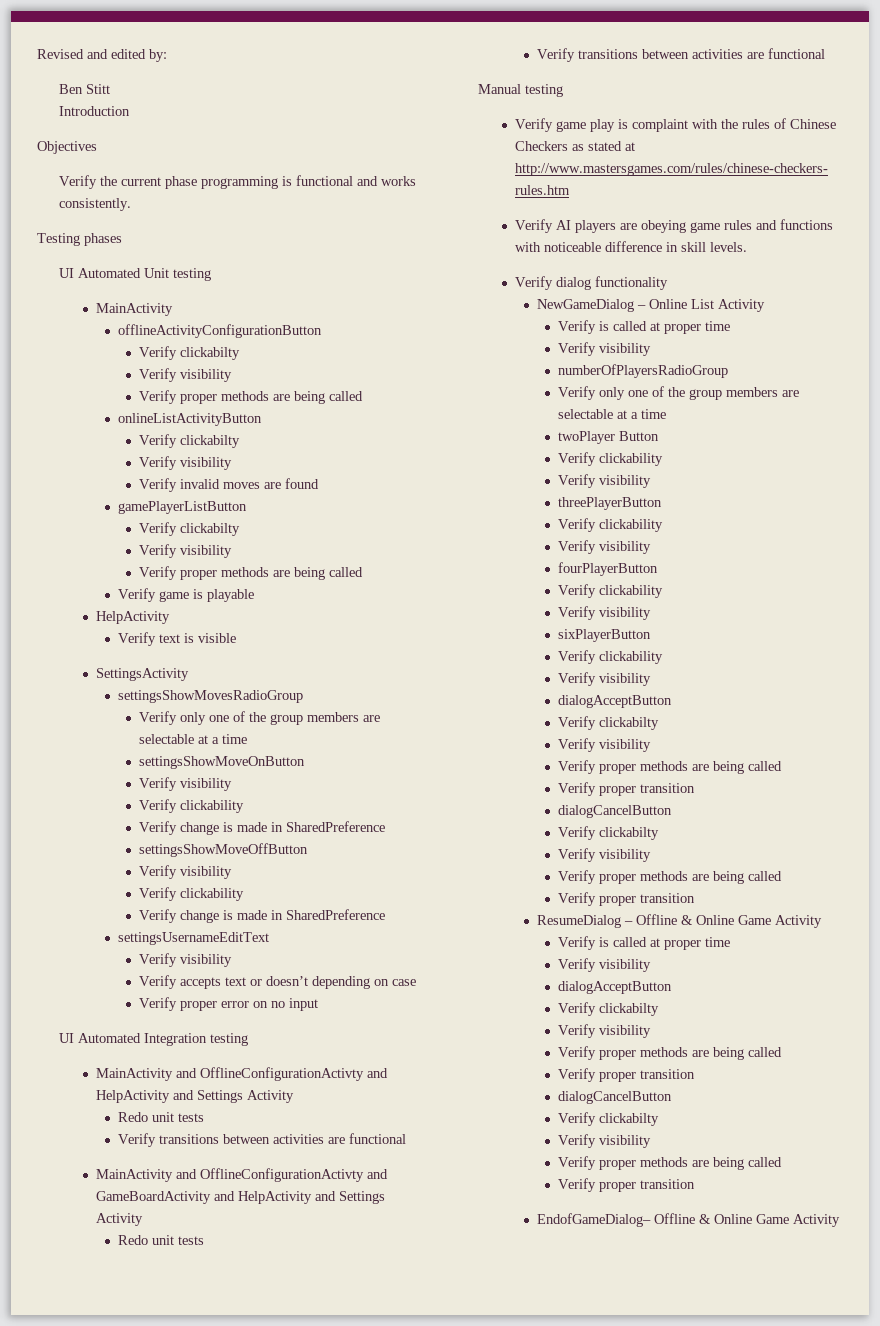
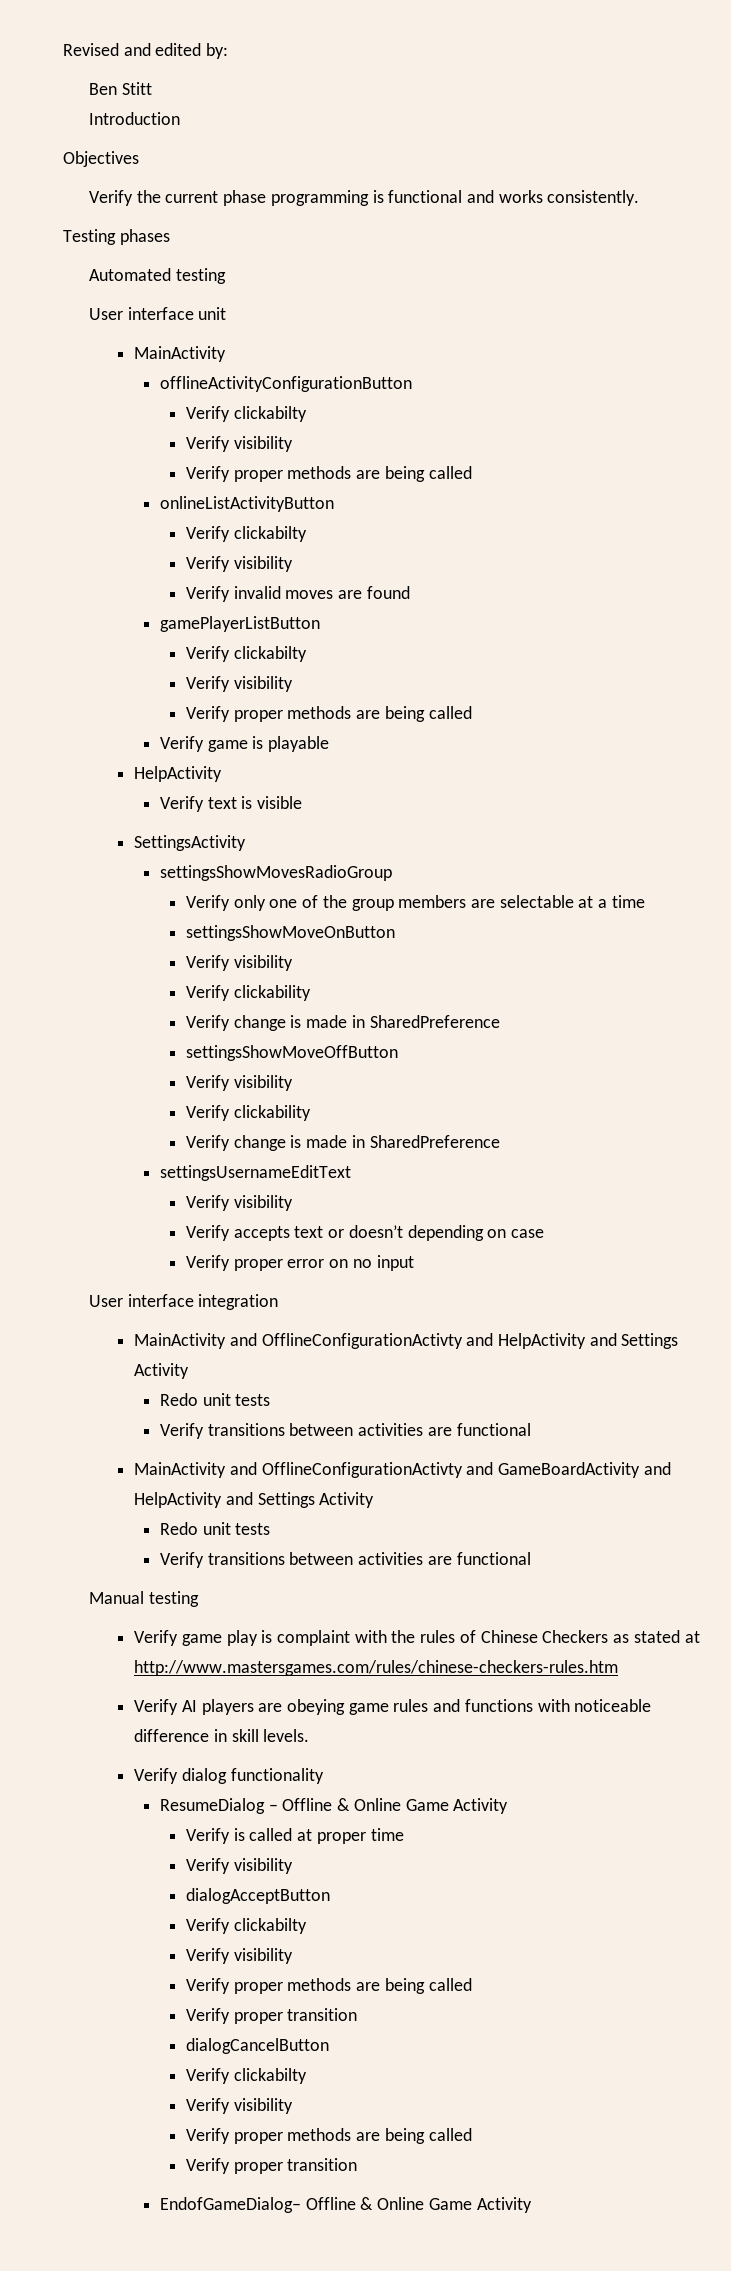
- UI Automated Unit testing
+ Automated testing
+ User interface unit
- UI Automated Integration testing
+ User interface integration
- NewGameDialog – Online List Activity
- Verify is called at proper time
- Verify visibility
- numberOfPlayersRadioGroup
- Verify only one of the group members are selectable at a time
- twoPlayer Button
- Verify clickability
- Verify visibility
- threePlayerButton
- Verify clickability
- Verify visibility
- fourPlayerButton
- Verify clickability
- Verify visibility
- sixPlayerButton
- Verify clickability
- Verify visibility
- dialogAcceptButton
- Verify clickabilty
- Verify visibility
- Verify proper methods are being called
- Verify proper transition
- dialogCancelButton
- Verify clickabilty
- Verify visibility
- Verify proper methods are being called
- Verify proper transition

